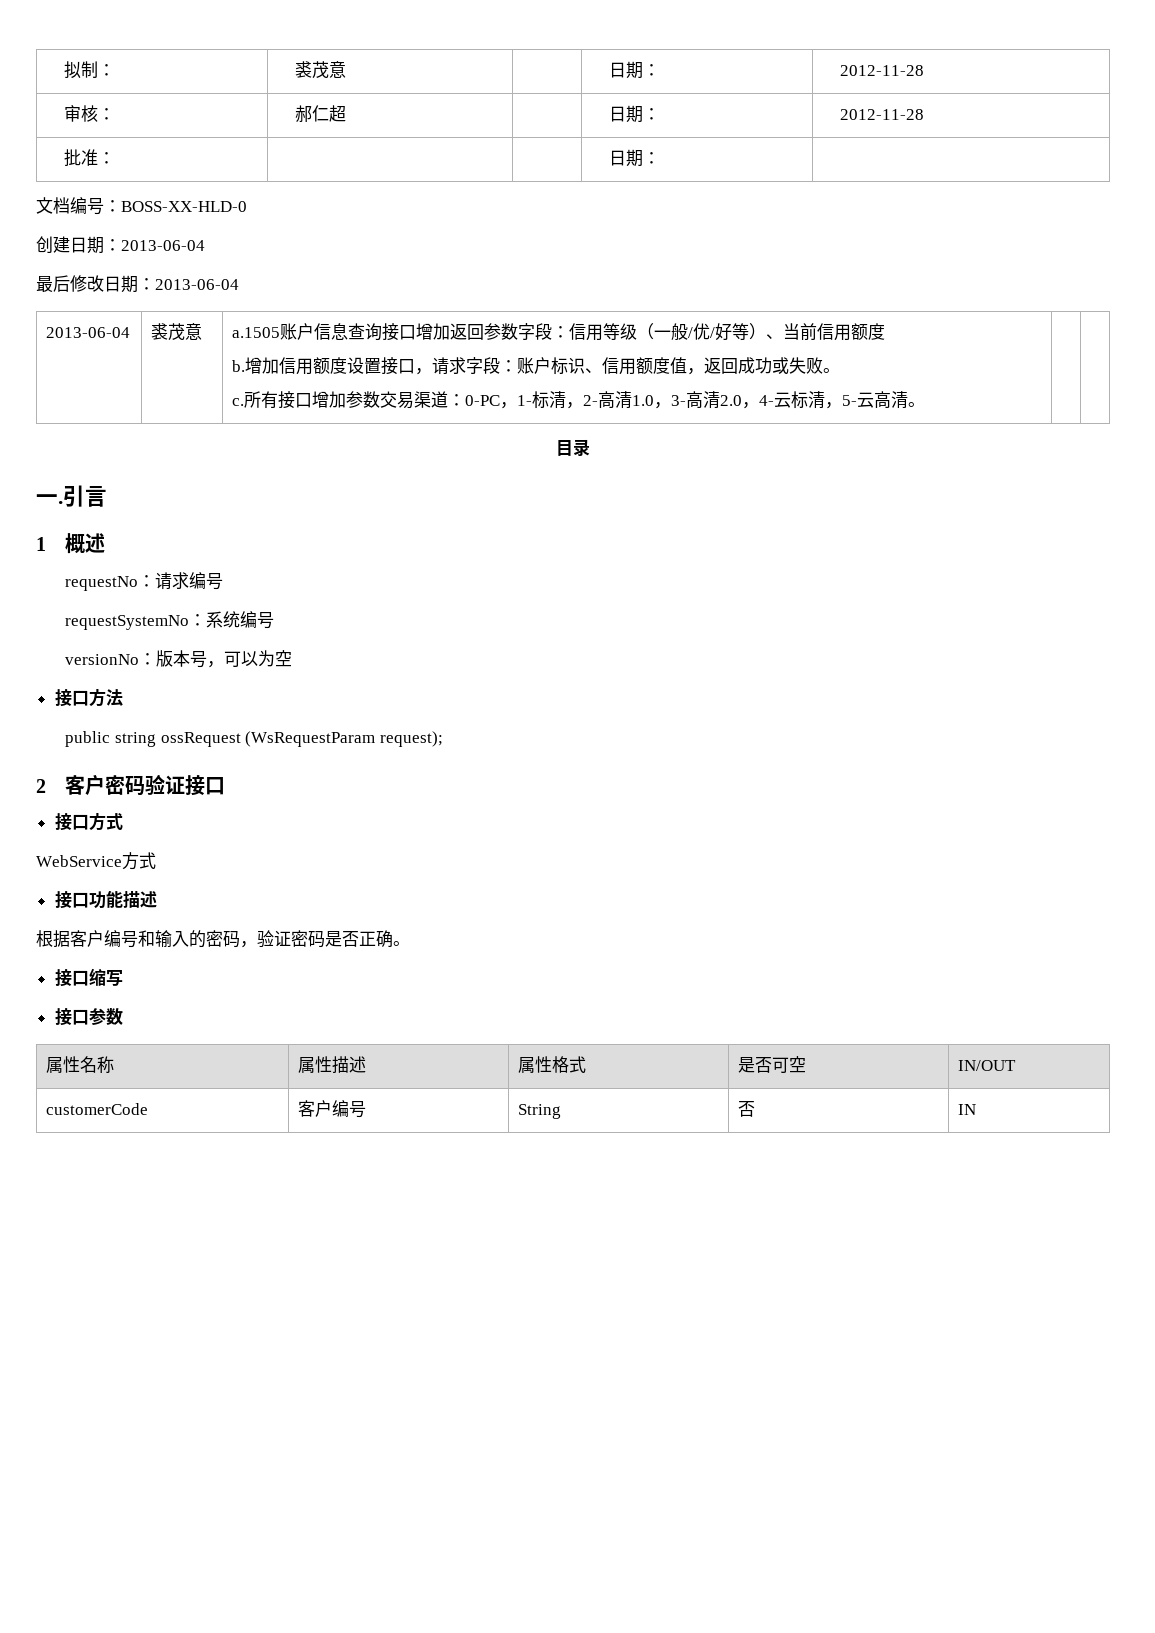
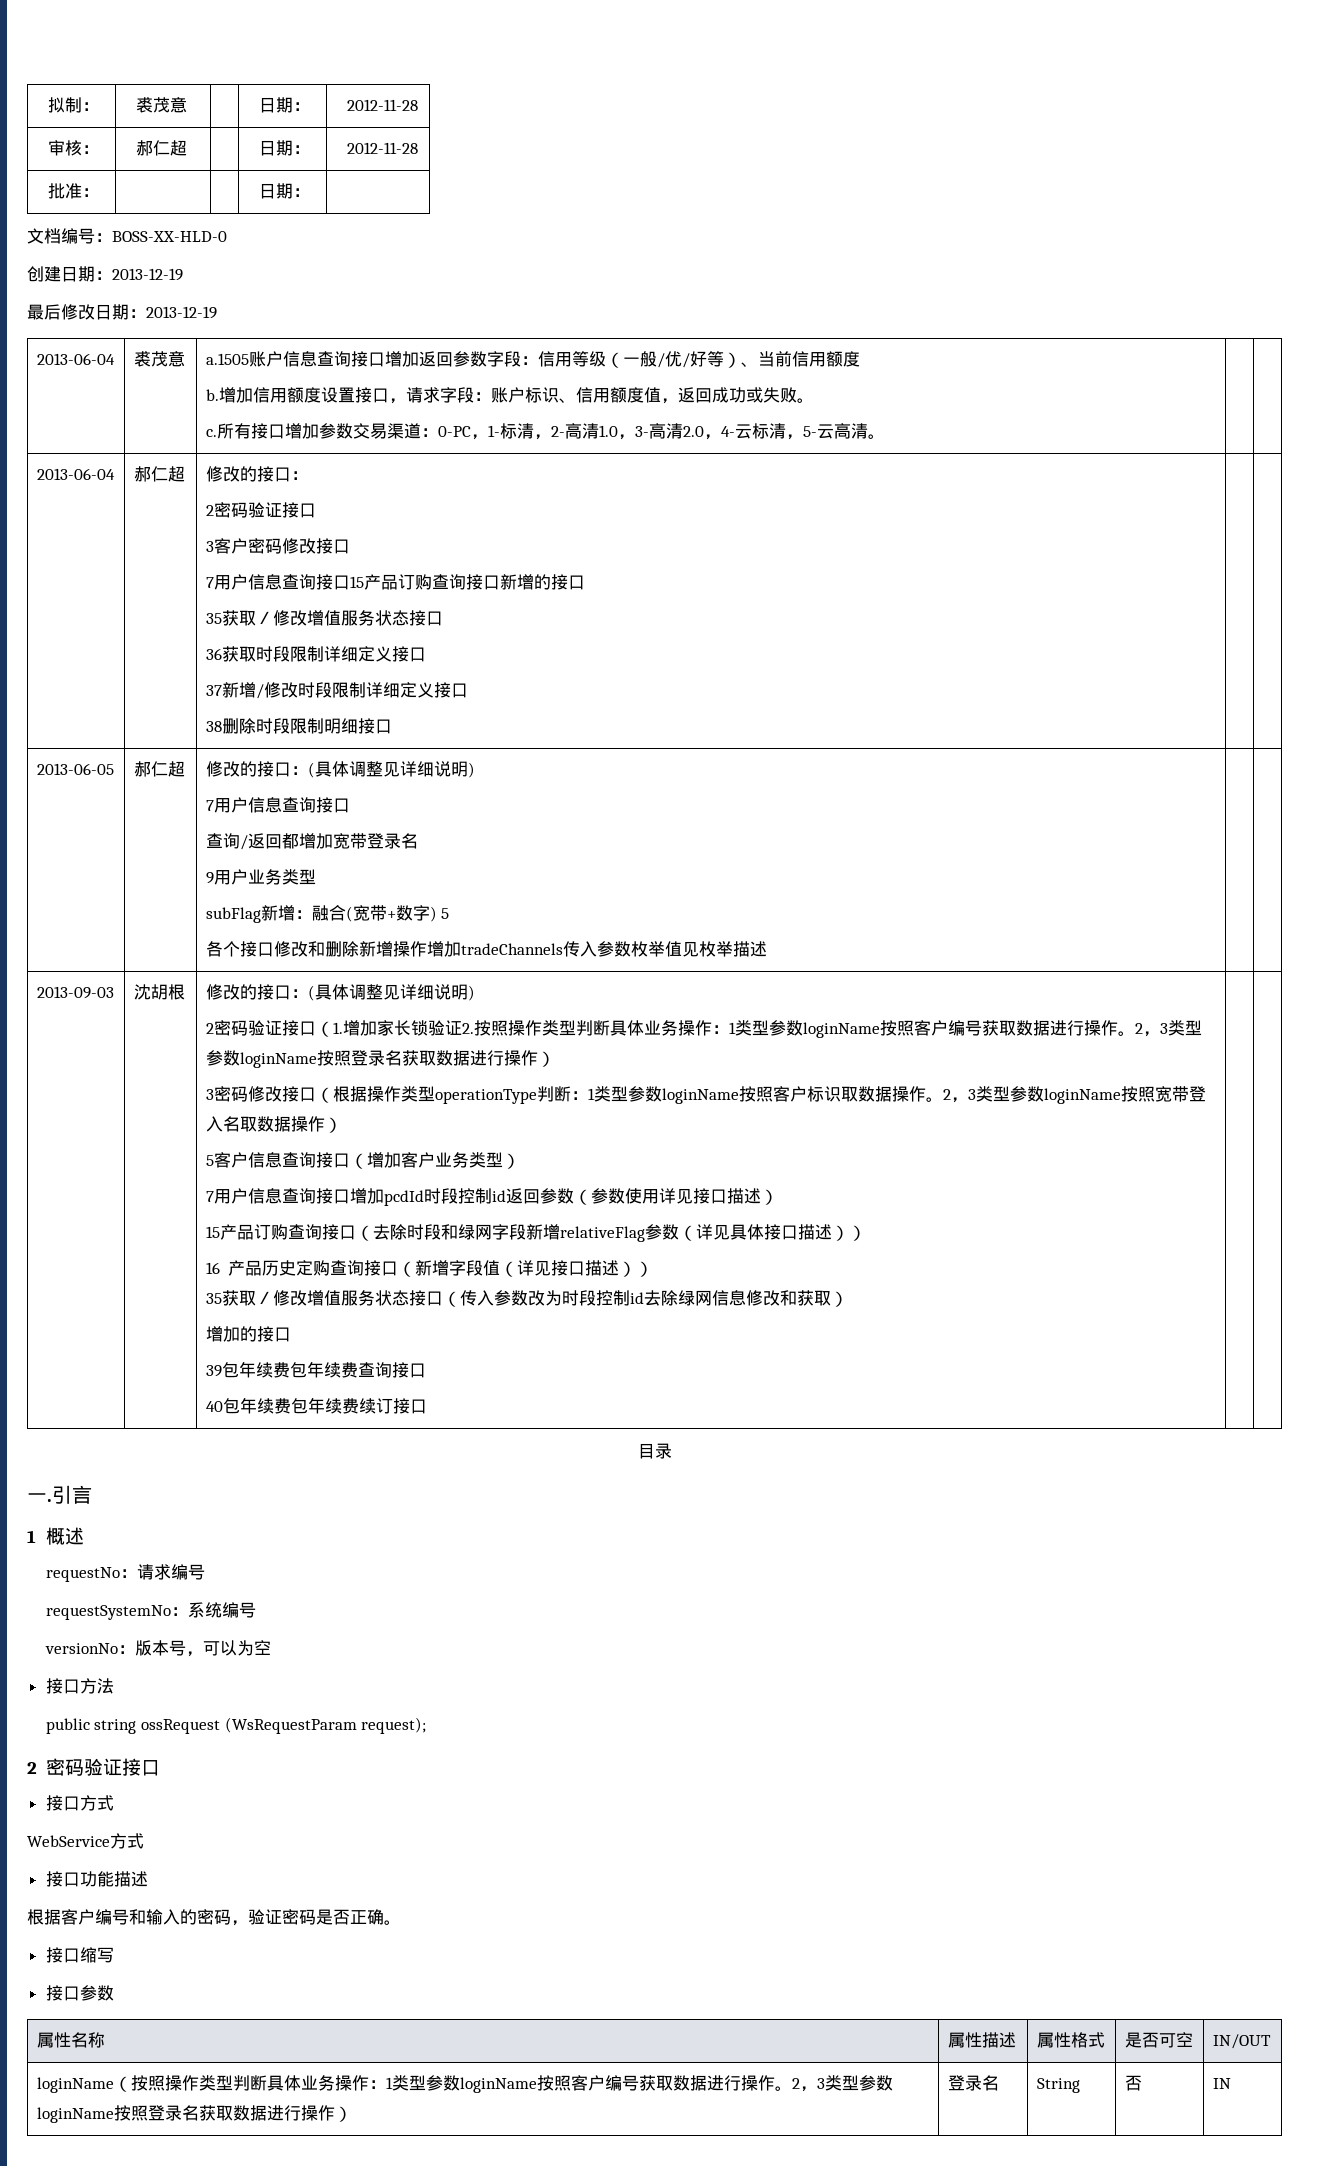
- 创建日期：2013-06-04
+ 创建日期：2013-12-19
- 最后修改日期：2013-06-04
+ 最后修改日期：2013-12-19
+ 2013-06-04 | 郝仁超 | 修改的接口：
+ 2密码验证接口
+ 3客户密码修改接口
+ 7用户信息查询接口15产品订购查询接口新增的接口
+ 35获取／修改增值服务状态接口
+ 36获取时段限制详细定义接口
+ 37新增/修改时段限制详细定义接口
+ 38删除时段限制明细接口 | |
+ 2013-06-05 | 郝仁超 | 修改的接口：(具体调整见详细说明)
+ 7用户信息查询接口
+ 查询/返回都增加宽带登录名
+ 9用户业务类型
+ subFlag新增：融合(宽带+数字) 5
+ 各个接口修改和删除新增操作增加tradeChannels传入参数枚举值见枚举描述 | |
+ 2013-09-03 | 沈胡根 | 修改的接口：(具体调整见详细说明)
+ 2密码验证接口（1.增加家长锁验证2.按照操作类型判断具体业务操作：1类型参数loginName按照客户编号获取数据进行操作。2，3类型参数loginName按照登录名获取数据进行操作）
+ 3密码修改接口（根据操作类型operationType判断：1类型参数loginName按照客户标识取数据操作。2，3类型参数loginName按照宽带登入名取数据操作）
+ 5客户信息查询接口（增加客户业务类型）
+ 7用户信息查询接口增加pcdId时段控制id返回参数（参数使用详见接口描述）
+ 15产品订购查询接口（去除时段和绿网字段新增relativeFlag参数（详见具体接口描述））
+ 16产品历史定购查询接口（新增字段值（详见接口描述））
+ 35获取／修改增值服务状态接口（传入参数改为时段控制id去除绿网信息修改和获取）
+ 增加的接口
+ 39包年续费包年续费查询接口
+ 40包年续费包年续费续订接口
  public string ossRequest (WsRequestParam request);
- 2客户密码验证接口
+ 2密码验证接口
- customerCode | 客户编号 | String | 否 | IN
+ loginName（按照操作类型判断具体业务操作：1类型参数loginName按照客户编号获取数据进行操作。2，3类型参数loginName按照登录名获取数据进行操作） | 登录名 | String | 否 | IN

